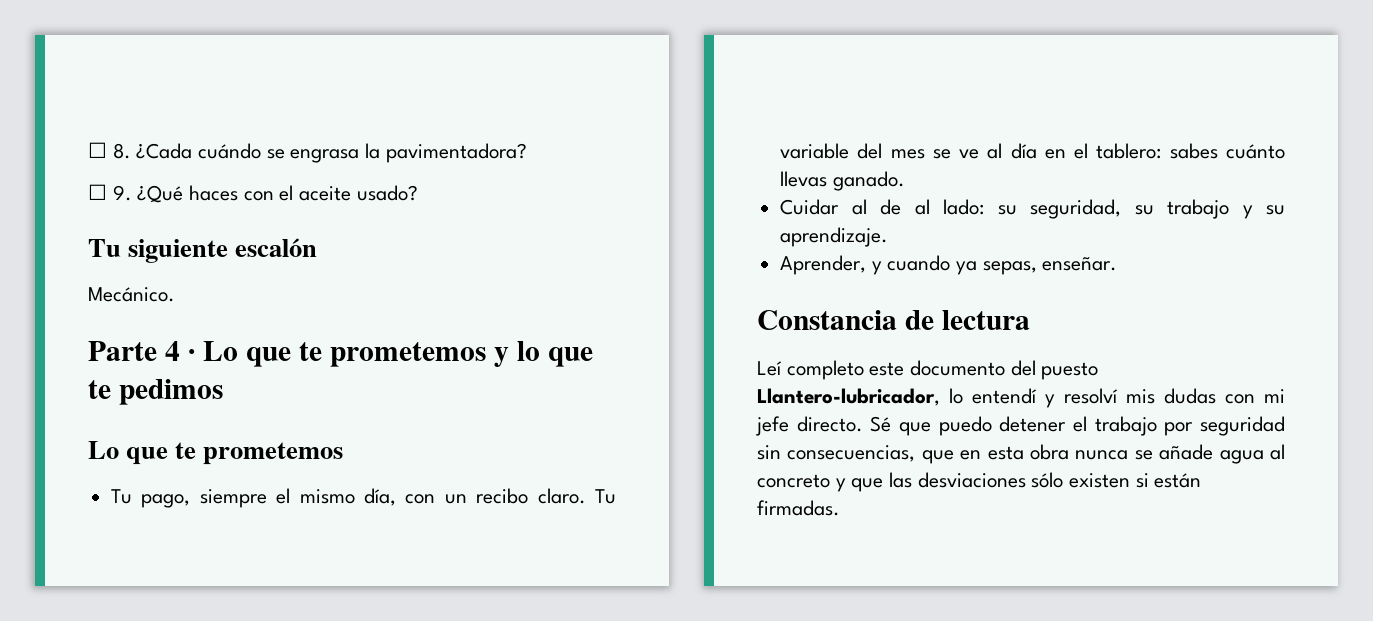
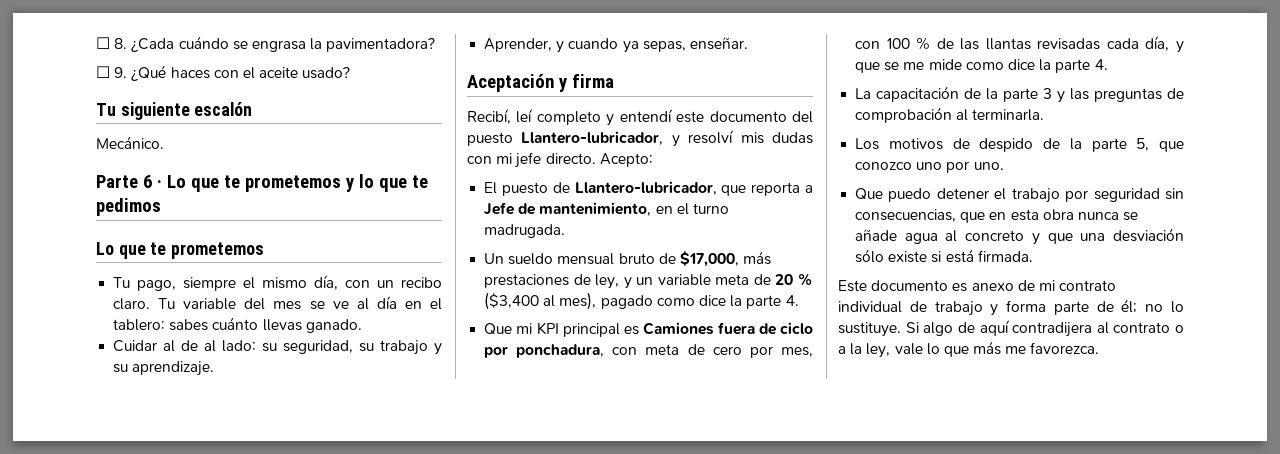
- Parte 4 · Lo que te prometemos y lo que te pedimos
+ Parte 6 · Lo que te prometemos y lo que te pedimos
- Constancia de lectura
- Leí completo este documento del puesto Llantero-lubricador, lo entendí y resolví mis dudas con mi jefe directo.
+ Aceptación y firma
+ Recibí, leí completo y entendí este documento del puesto Llantero-lubricador, y resolví mis dudas con mi jefe directo.
- Sé que puedo detener el trabajo por seguridad sin consecuencias, que en esta obra nunca se añade agua al concreto y que las desviaciones sólo existen si están firmadas.
+ Acepto:
+ El puesto de Llantero-lubricador, que reporta a Jefe de mantenimiento, en el turno madrugada.
+ Un sueldo mensual bruto de $17,000, más prestaciones de ley, y un variable meta de 20 % ($3,400 al mes), pagado como dice la parte 4.
+ Que mi KPI principal es Camiones fuera de ciclo por ponchadura, con meta de cero por mes, con 100 % de las llantas revisadas cada día, y que se me mide como dice la parte 4.
+ La capacitación de la parte 3 y las preguntas de comprobación al terminarla.
+ Los motivos de despido de la parte 5, que conozco uno por uno.
+ Que puedo detener el trabajo por seguridad sin consecuencias, que en esta obra nunca se añade agua al concreto y que una desviación sólo existe si está firmada.
+ Este documento es anexo de mi contrato individual de trabajo y forma parte de él; no lo sustituye. Si algo de aquí contradijera al contrato o a la ley, vale lo que más me favorezca.

